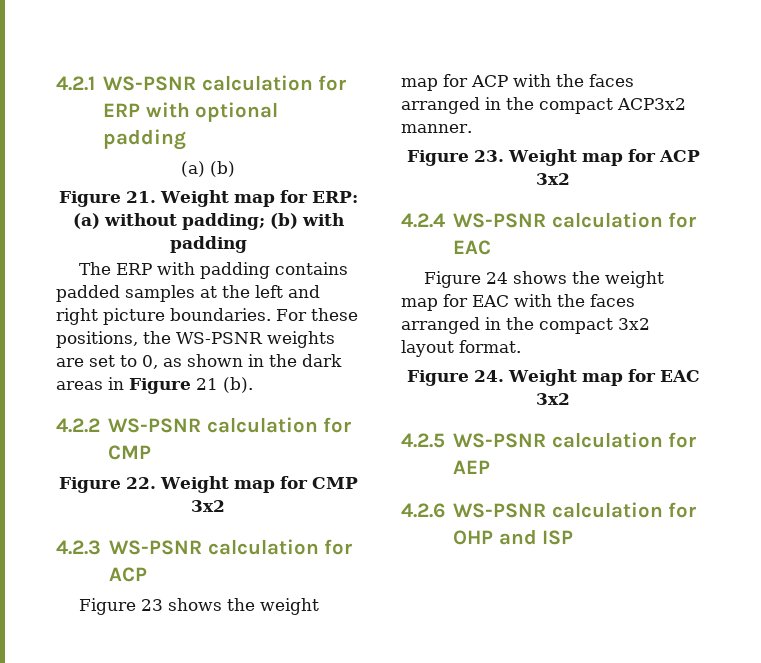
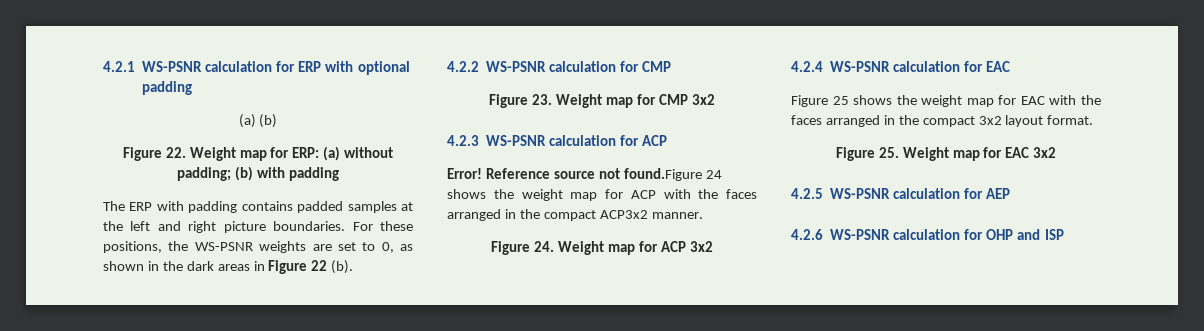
- Figure 21. Weight map for ERP: (a) without padding; (b) with padding
+ Figure 22. Weight map for ERP: (a) without padding; (b) with padding
- For these positions, the WS-PSNR weights are set to 0, as shown in the dark areas in Figure 21 (b).
+ For these positions, the WS-PSNR weights are set to 0, as shown in the dark areas in Figure 22 (b).
- Figure 22. Weight map for CMP 3x2
+ Figure 23. Weight map for CMP 3x2
- Figure 23 shows the weight map for ACP with the faces arranged in the compact ACP3x2 manner.
+ Error! Reference source not found.Figure 24 shows the weight map for ACP with the faces arranged in the compact ACP3x2 manner.
- Figure 23. Weight map for ACP 3x2
+ Figure 24. Weight map for ACP 3x2
- Figure 24 shows the weight map for EAC with the faces arranged in the compact 3x2 layout format.
+ Figure 25 shows the weight map for EAC with the faces arranged in the compact 3x2 layout format.
- Figure 24. Weight map for EAC 3x2
+ Figure 25. Weight map for EAC 3x2

